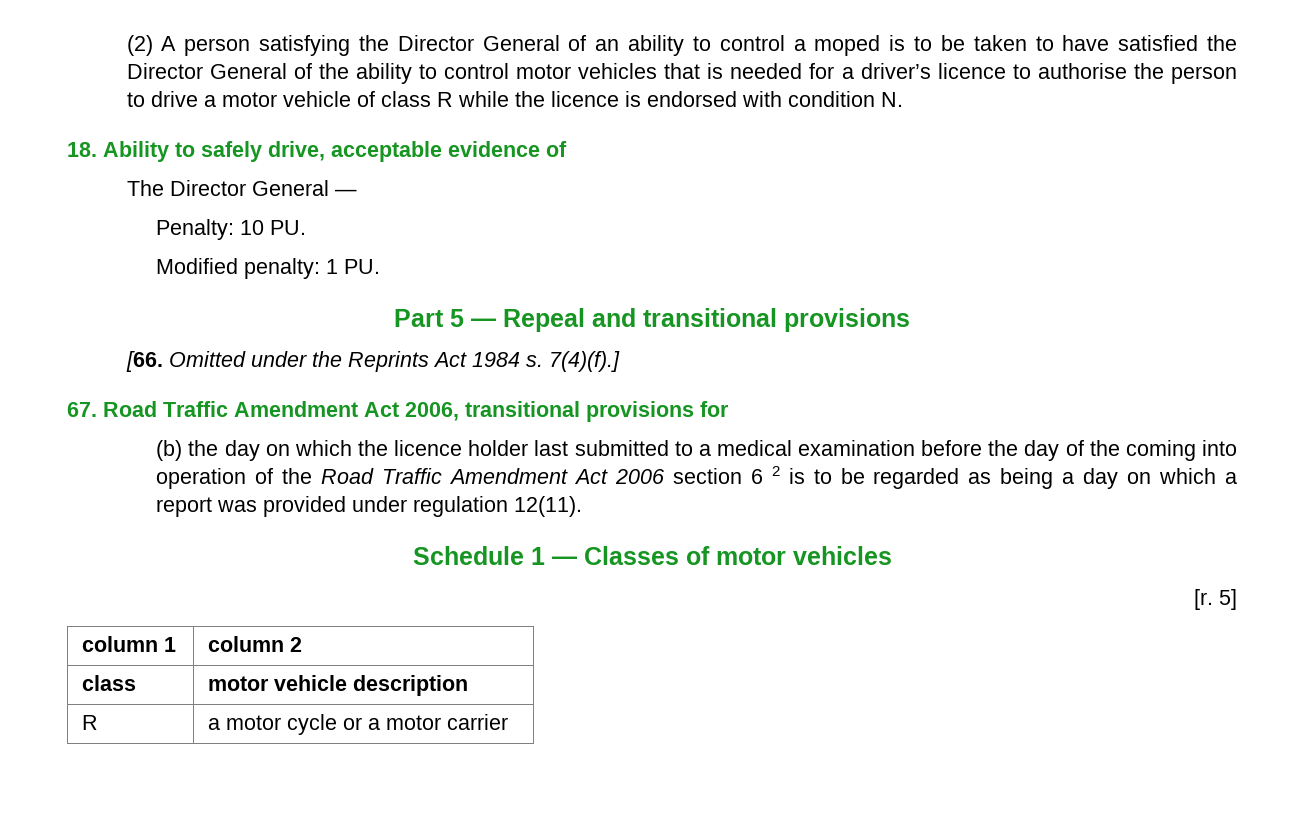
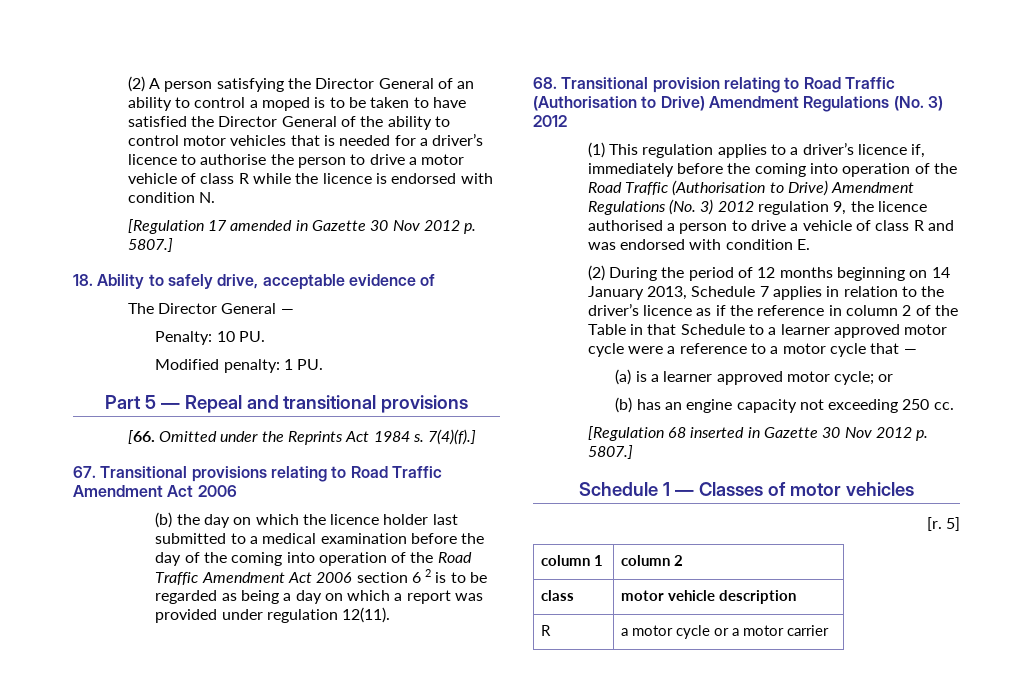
+ [Regulation 17 amended in Gazette 30 Nov 2012 p. 5807.]
- 67. Road Traffic Amendment Act 2006, transitional provisions for
+ 67. Transitional provisions relating to Road Traffic Amendment Act 2006
+ 68. Transitional provision relating to Road Traffic (Authorisation to Drive) Amendment Regulations (No. 3) 2012
+ (1) This regulation applies to a driver’s licence if, immediately before the coming into operation of the Road Traffic (Authorisation to Drive) Amendment Regulations (No. 3) 2012 regulation 9, the licence authorised a person to drive a vehicle of class R and was endorsed with condition E.
+ (2) During the period of 12 months beginning on 14 January 2013, Schedule 7 applies in relation to the driver’s licence as if the reference in column 2 of the Table in that Schedule to a learner approved motor cycle were a reference to a motor cycle that —
+ (a) is a learner approved motor cycle; or
+ (b) has an engine capacity not exceeding 250 cc.
+ [Regulation 68 inserted in Gazette 30 Nov 2012 p. 5807.]

